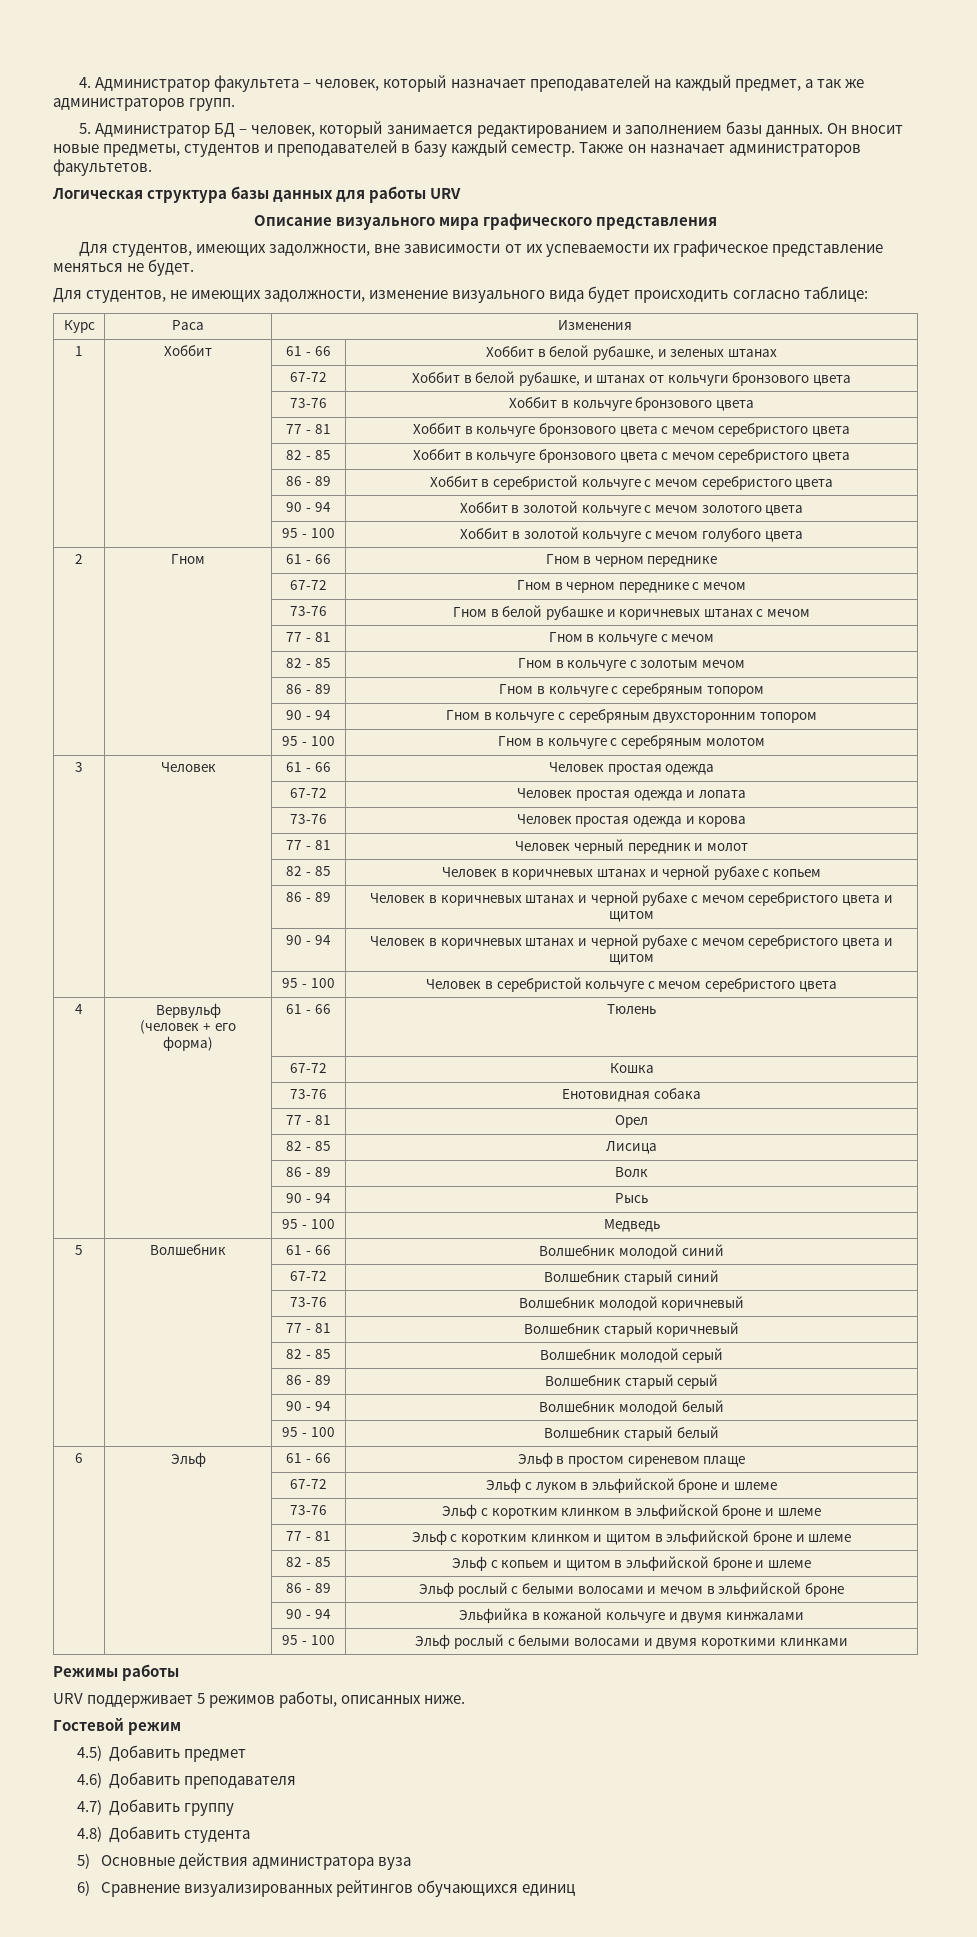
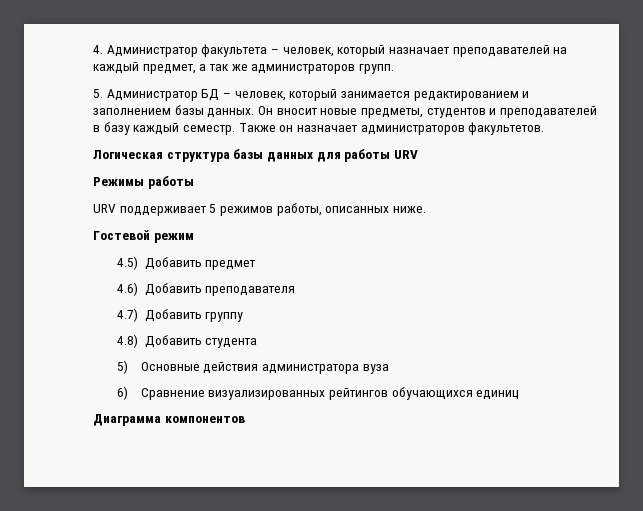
- Описание визуального мира графического представления
- Для студентов, имеющих задолжности, вне зависимости от их успеваемости их графическое представление меняться не будет.
- Для студентов, не имеющих задолжности, изменение визуального вида будет происходить согласно таблице:
- Курс | Раса | Изменения
- 1 | Хоббит | 61 - 66 | Хоббит в белой рубашке, и зеленых штанах
- | | 67-72 | Хоббит в белой рубашке, и штанах от кольчуги бронзового цвета
- | | 73-76 | Хоббит в кольчуге бронзового цвета
- | | 77 - 81 | Хоббит в кольчуге бронзового цвета с мечом серебристого цвета
- | | 82 - 85 | Хоббит в кольчуге бронзового цвета с мечом серебристого цвета
- | | 86 - 89 | Хоббит в серебристой кольчуге с мечом серебристого цвета
- | | 90 - 94 | Хоббит в золотой кольчуге с мечом золотого цвета
- | | 95 - 100 | Хоббит в золотой кольчуге с мечом голубого цвета
- 2 | Гном | 61 - 66 | Гном в черном переднике
- | | 67-72 | Гном в черном переднике с мечом
- | | 73-76 | Гном в белой рубашке и коричневых штанах с мечом
- | | 77 - 81 | Гном в кольчуге с мечом
- | | 82 - 85 | Гном в кольчуге с золотым мечом
- | | 86 - 89 | Гном в кольчуге с серебряным топором
- | | 90 - 94 | Гном в кольчуге с серебряным двухсторонним топором
- | | 95 - 100 | Гном в кольчуге с серебряным молотом
- 3 | Человек | 61 - 66 | Человек простая одежда
- | | 67-72 | Человек простая одежда и лопата
- | | 73-76 | Человек простая одежда и корова
- | | 77 - 81 | Человек черный передник и молот
- | | 82 - 85 | Человек в коричневых штанах и черной рубахе с копьем
- | | 86 - 89 | Человек в коричневых штанах и черной рубахе с мечом серебристого цвета и щитом
- | | 90 - 94 | Человек в коричневых штанах и черной рубахе с мечом серебристого цвета и щитом
- | | 95 - 100 | Человек в серебристой кольчуге с мечом серебристого цвета
- 4 | Вервульф
- (человек + его форма) | 61 - 66 | Тюлень
- | | 67-72 | Кошка
- | | 73-76 | Енотовидная собака
- | | 77 - 81 | Орел
- | | 82 - 85 | Лисица
- | | 86 - 89 | Волк
- | | 90 - 94 | Рысь
- | | 95 - 100 | Медведь
- 5 | Волшебник | 61 - 66 | Волшебник молодой синий
- | | 67-72 | Волшебник старый синий
- | | 73-76 | Волшебник молодой коричневый
- | | 77 - 81 | Волшебник старый коричневый
- | | 82 - 85 | Волшебник молодой серый
- | | 86 - 89 | Волшебник старый серый
- | | 90 - 94 | Волшебник молодой белый
- | | 95 - 100 | Волшебник старый белый
- 6 | Эльф | 61 - 66 | Эльф в простом сиреневом плаще
- | | 67-72 | Эльф с луком в эльфийской броне и шлеме
- | | 73-76 | Эльф с коротким клинком в эльфийской броне и шлеме
- | | 77 - 81 | Эльф с коротким клинком и щитом в эльфийской броне и шлеме
- | | 82 - 85 | Эльф с копьем и щитом в эльфийской броне и шлеме
- | | 86 - 89 | Эльф рослый с белыми волосами и мечом в эльфийской броне
- | | 90 - 94 | Эльфийка в кожаной кольчуге и двумя кинжалами
- | | 95 - 100 | Эльф рослый с белыми волосами и двумя короткими клинками
+ Диаграмма компонентов

